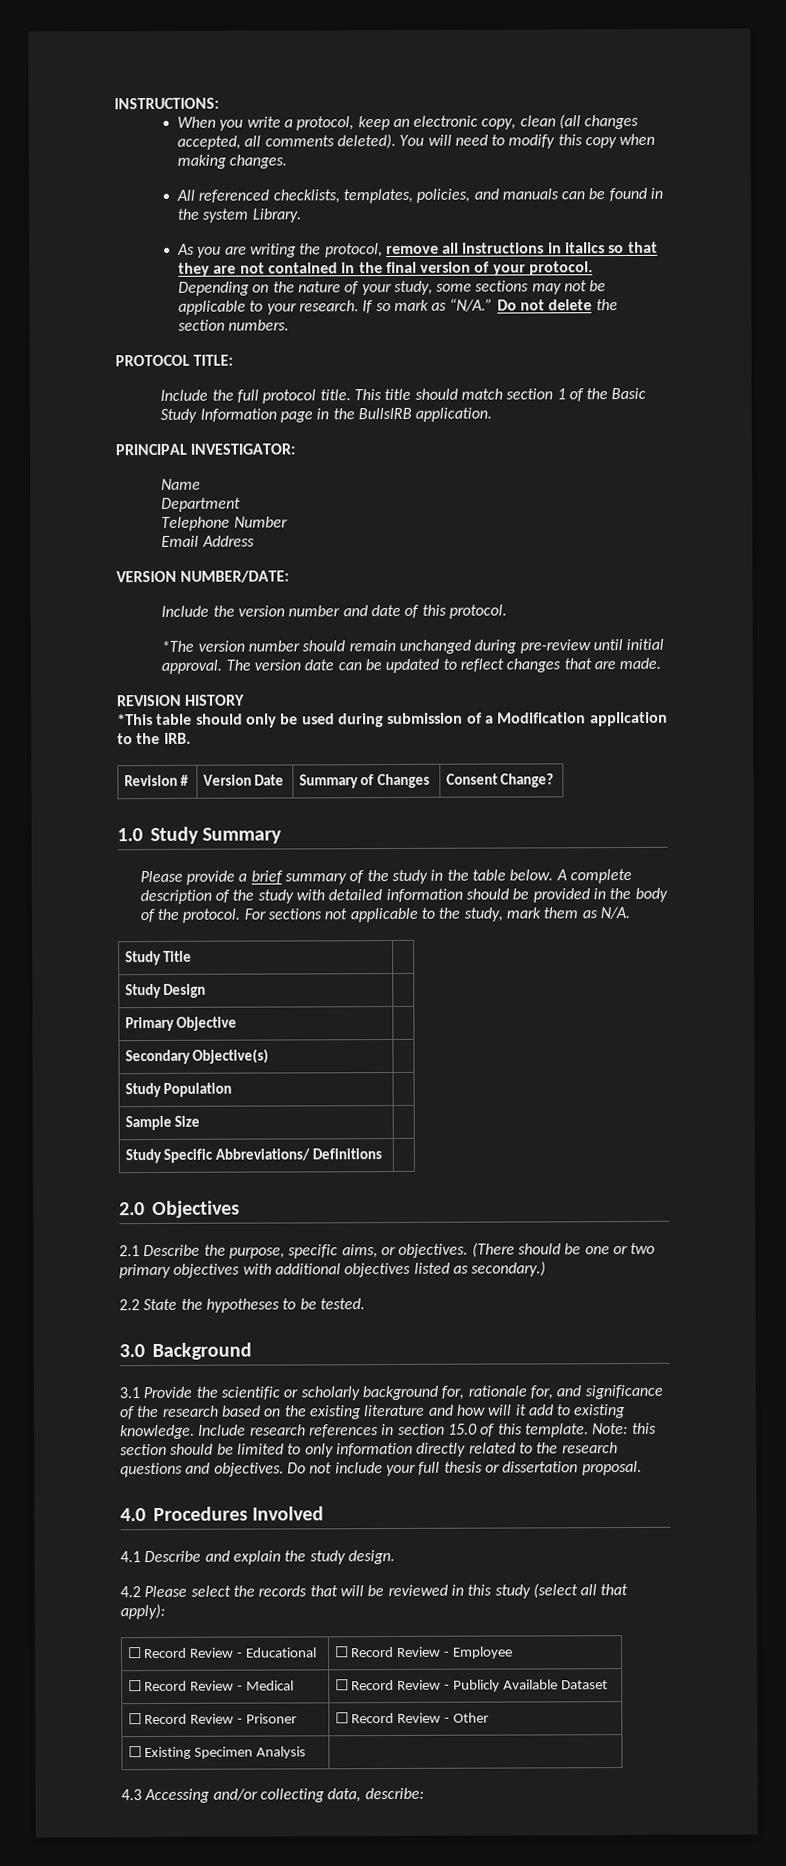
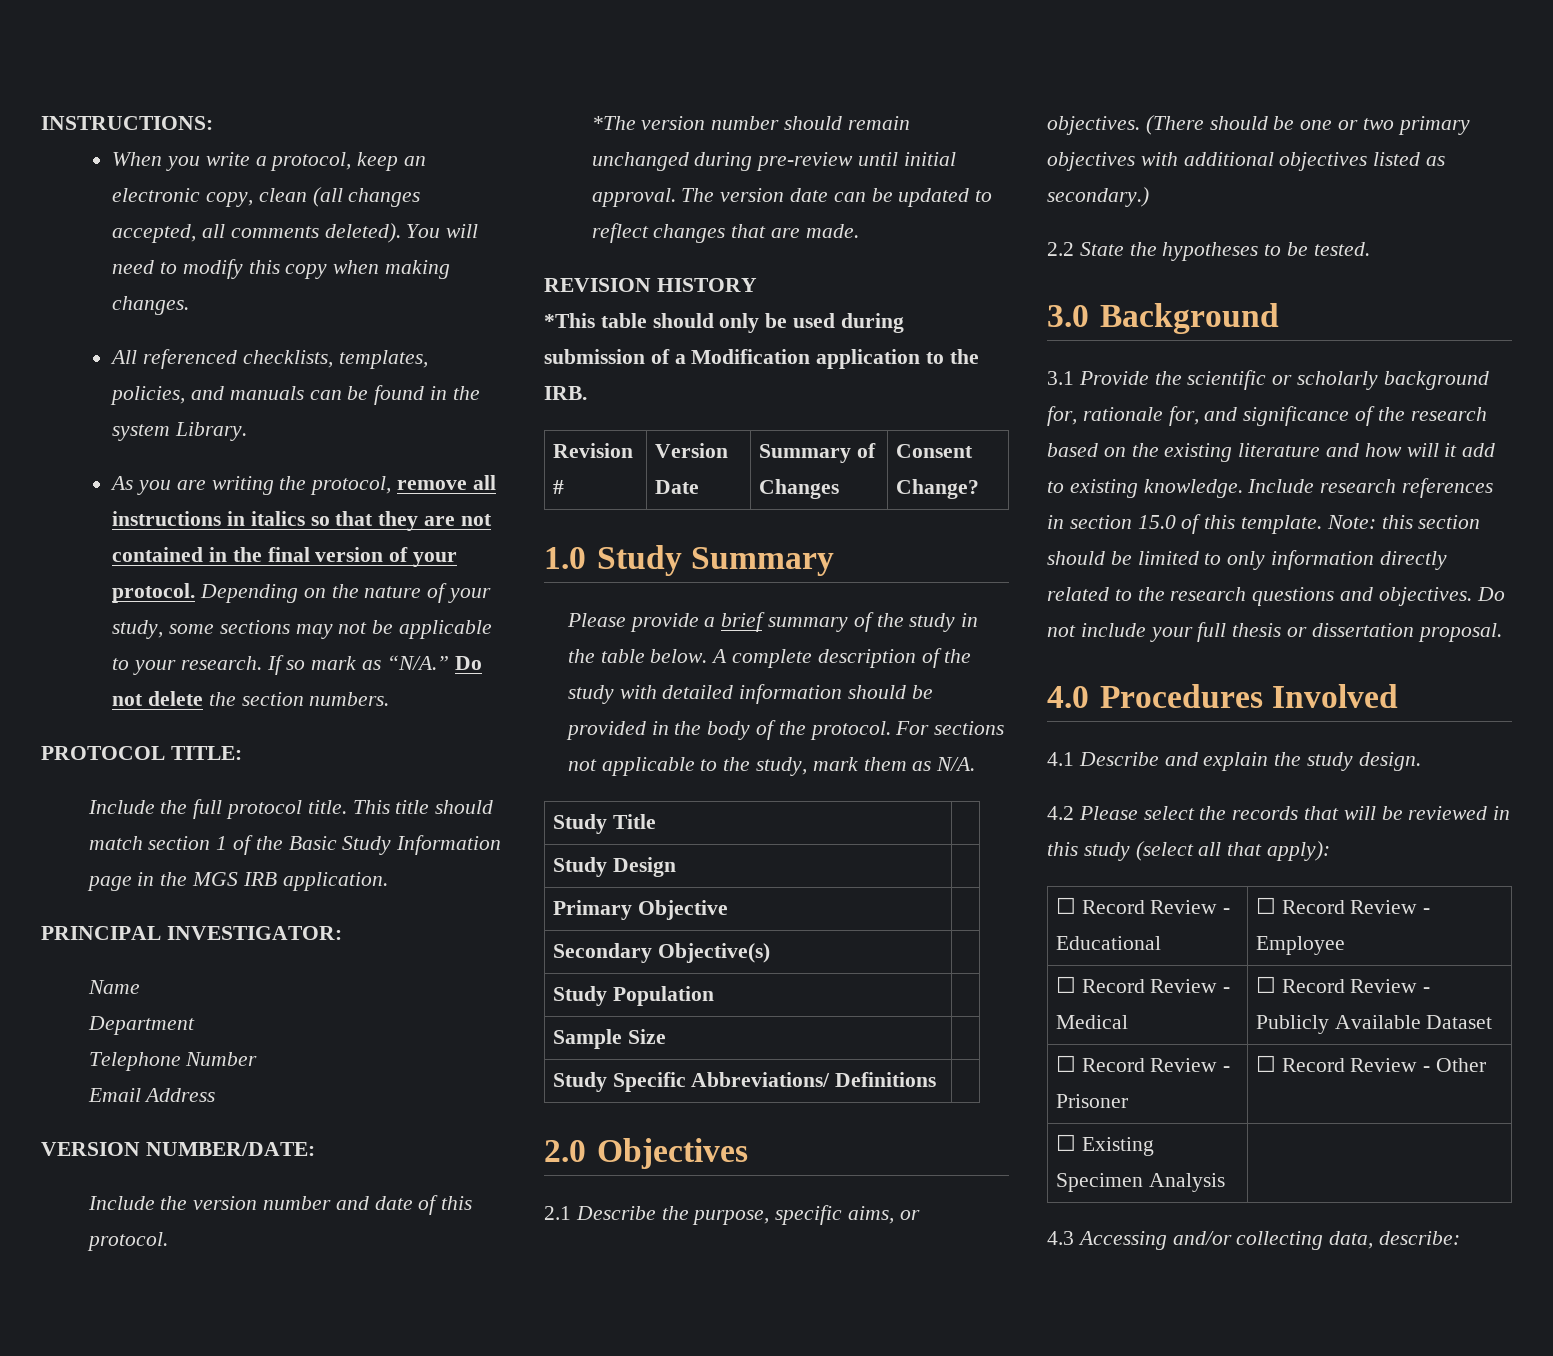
- This title should match section 1 of the Basic Study Information page in the BullsIRB application.
+ This title should match section 1 of the Basic Study Information page in the MGS IRB application.

